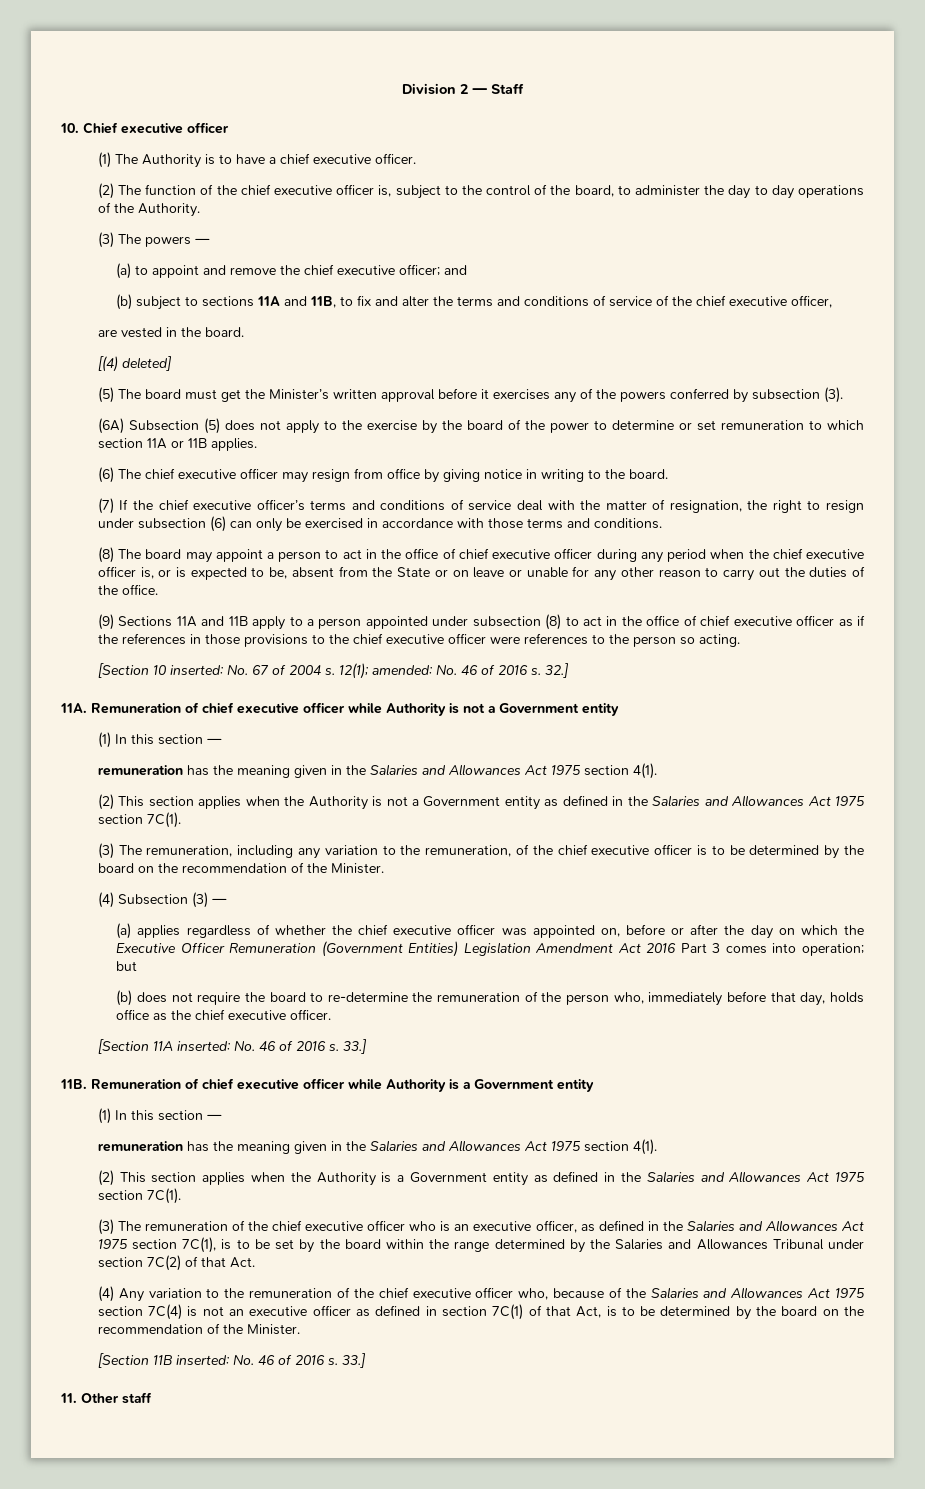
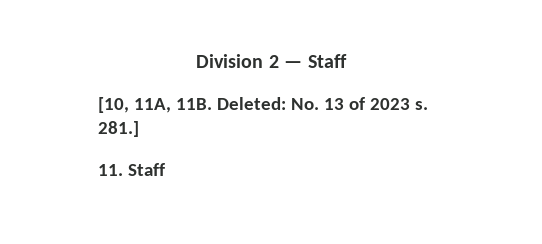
- 10. Chief executive officer
- (1) The Authority is to have a chief executive officer.
- (2) The function of the chief executive officer is, subject to the control of the board, to administer the day to day operations of the Authority.
- (3) The powers —
- (a) to appoint and remove the chief executive officer; and
- (b) subject to sections 11A and 11B, to fix and alter the terms and conditions of service of the chief executive officer,
- are vested in the board.
- [(4) deleted]
- (5) The board must get the Minister’s written approval before it exercises any of the powers conferred by subsection (3).
- (6A) Subsection (5) does not apply to the exercise by the board of the power to determine or set remuneration to which section 11A or 11B applies.
- (6) The chief executive officer may resign from office by giving notice in writing to the board.
- (7) If the chief executive officer’s terms and conditions of service deal with the matter of resignation, the right to resign under subsection (6) can only be exercised in accordance with those terms and conditions.
- (8) The board may appoint a person to act in the office of chief executive officer during any period when the chief executive officer is, or is expected to be, absent from the State or on leave or unable for any other reason to carry out the duties of the office.
- (9) Sections 11A and 11B apply to a person appointed under subsection (8) to act in the office of chief executive officer as if the references in those provisions to the chief executive officer were references to the person so acting.
- [Section 10 inserted: No. 67 of 2004 s. 12(1); amended: No. 46 of 2016 s. 32.]
- 11A. Remuneration of chief executive officer while Authority is not a Government entity
- (1) In this section —
- remuneration has the meaning given in the Salaries and Allowances Act 1975 section 4(1).
- (2) This section applies when the Authority is not a Government entity as defined in the Salaries and Allowances Act 1975 section 7C(1).
- (3) The remuneration, including any variation to the remuneration, of the chief executive officer is to be determined by the board on the recommendation of the Minister.
- (4) Subsection (3) —
- (a) applies regardless of whether the chief executive officer was appointed on, before or after the day on which the Executive Officer Remuneration (Government Entities) Legislation Amendment Act 2016 Part 3 comes into operation; but
- (b) does not require the board to re-determine the remuneration of the person who, immediately before that day, holds office as the chief executive officer.
- [Section 11A inserted: No. 46 of 2016 s. 33.]
- 11B. Remuneration of chief executive officer while Authority is a Government entity
- (1) In this section —
- remuneration has the meaning given in the Salaries and Allowances Act 1975 section 4(1).
- (2) This section applies when the Authority is a Government entity as defined in the Salaries and Allowances Act 1975 section 7C(1).
- (3) The remuneration of the chief executive officer who is an executive officer, as defined in the Salaries and Allowances Act 1975 section 7C(1), is to be set by the board within the range determined by the Salaries and Allowances Tribunal under section 7C(2) of that Act.
- (4) Any variation to the remuneration of the chief executive officer who, because of the Salaries and Allowances Act 1975 section 7C(4) is not an executive officer as defined in section 7C(1) of that Act, is to be determined by the board on the recommendation of the Minister.
- [Section 11B inserted: No. 46 of 2016 s. 33.]
+ [10, 11A, 11B. Deleted: No. 13 of 2023 s. 281.]
- 11. Other staff
+ 11. Staff

